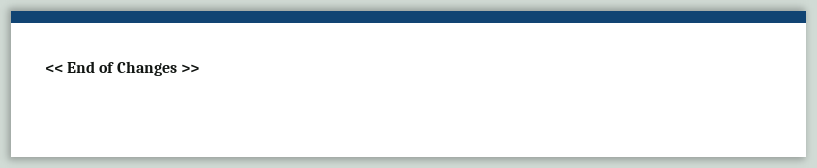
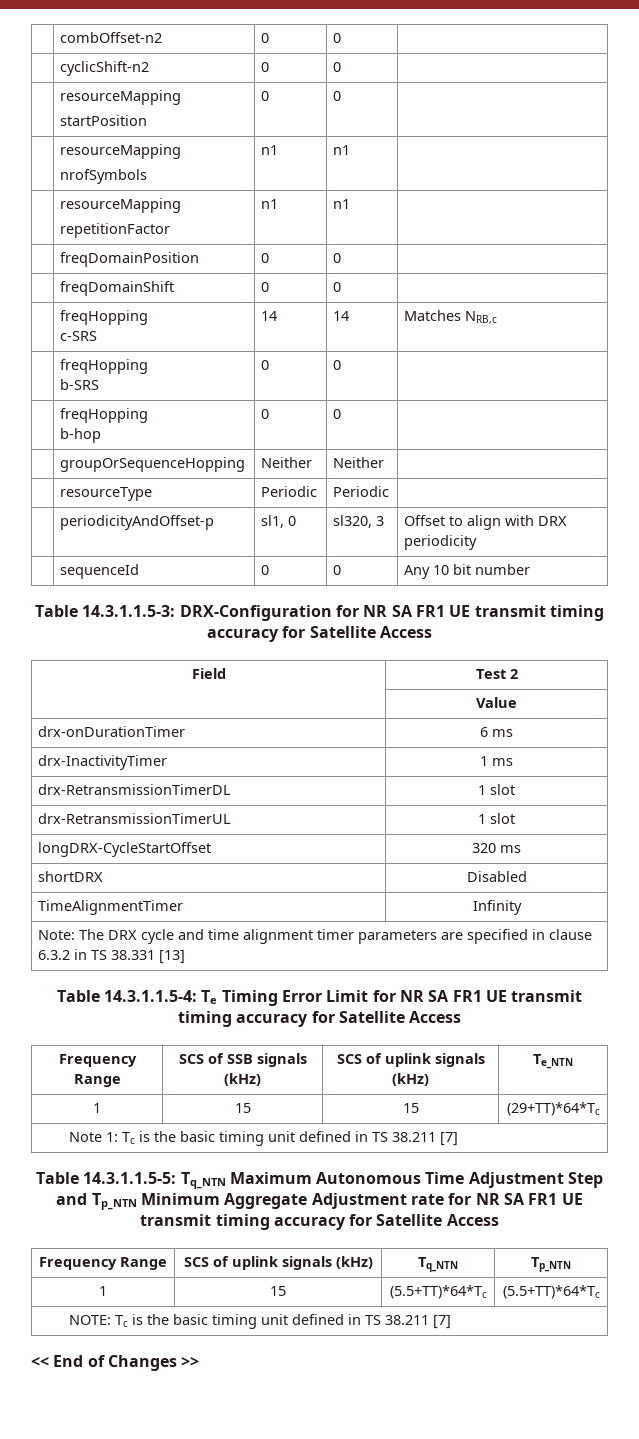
+ | combOffset-n2 | 0 | 0 |
+ | cyclicShift-n2 | 0 | 0 |
+ | resourceMapping
+ startPosition | 0 | 0 |
+ | resourceMapping
+ nrofSymbols | n1 | n1 |
+ | resourceMapping
+ repetitionFactor | n1 | n1 |
+ | freqDomainPosition | 0 | 0 |
+ | freqDomainShift | 0 | 0 |
+ | freqHopping
+ c-SRS | 14 | 14 | Matches NRB,c
+ | freqHopping
+ b-SRS | 0 | 0 |
+ | freqHopping
+ b-hop | 0 | 0 |
+ | groupOrSequenceHopping | Neither | Neither |
+ | resourceType | Periodic | Periodic |
+ | periodicityAndOffset-p | sl1, 0 | sl320, 3 | Offset to align with DRX periodicity
+ | sequenceId | 0 | 0 | Any 10 bit number
+ Table 14.3.1.1.5-3: DRX-Configuration for NR SA FR1 UE transmit timing accuracy for Satellite Access
+ Field | Test 2
+ | Value
+ drx-onDurationTimer | 6 ms
+ drx-InactivityTimer | 1 ms
+ drx-RetransmissionTimerDL | 1 slot
+ drx-RetransmissionTimerUL | 1 slot
+ longDRX-CycleStartOffset | 320 ms
+ shortDRX | Disabled
+ TimeAlignmentTimer | Infinity
+ Note: The DRX cycle and time alignment timer parameters are specified in clause 6.3.2 in TS 38.331 [13]
+ Table 14.3.1.1.5-4: Te Timing Error Limit for NR SA FR1 UE transmit timing accuracy for Satellite Access
+ Frequency Range | SCS of SSB signals (kHz) | SCS of uplink signals (kHz) | Te_NTN
+ 1 | 15 | 15 | (29+TT)*64*Tc
+ Note 1: Tc is the basic timing unit defined in TS 38.211 [7]
+ Table 14.3.1.1.5-5: Tq_NTN Maximum Autonomous Time Adjustment Step and Tp_NTN Minimum Aggregate Adjustment rate for NR SA FR1 UE transmit timing accuracy for Satellite Access
+ Frequency Range | SCS of uplink signals (kHz) | Tq_NTN | Tp_NTN
+ 1 | 15 | (5.5+TT)*64*Tc | (5.5+TT)*64*Tc
+ NOTE: Tc is the basic timing unit defined in TS 38.211 [7]

